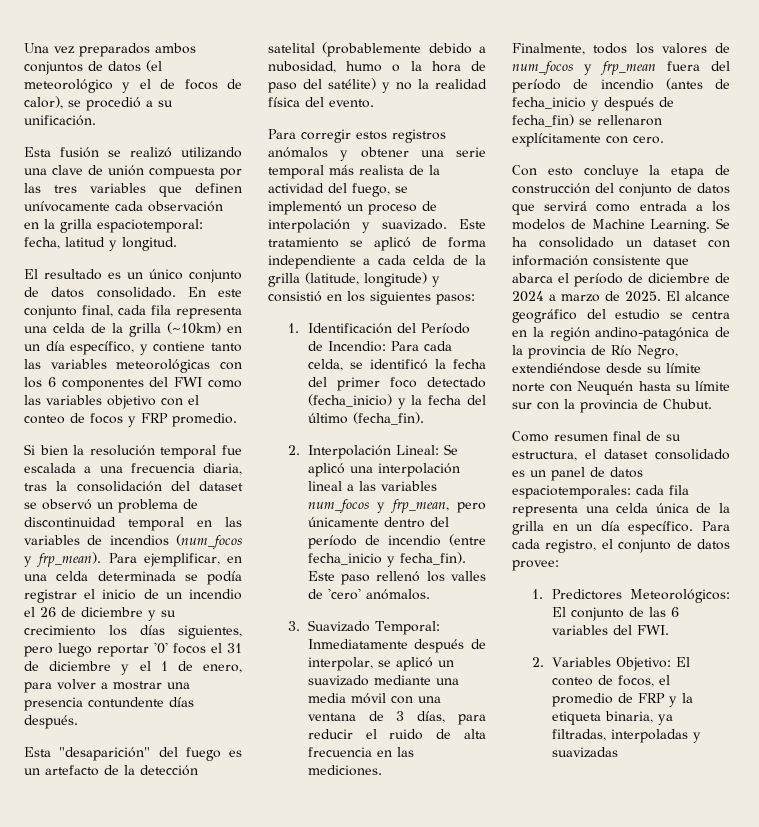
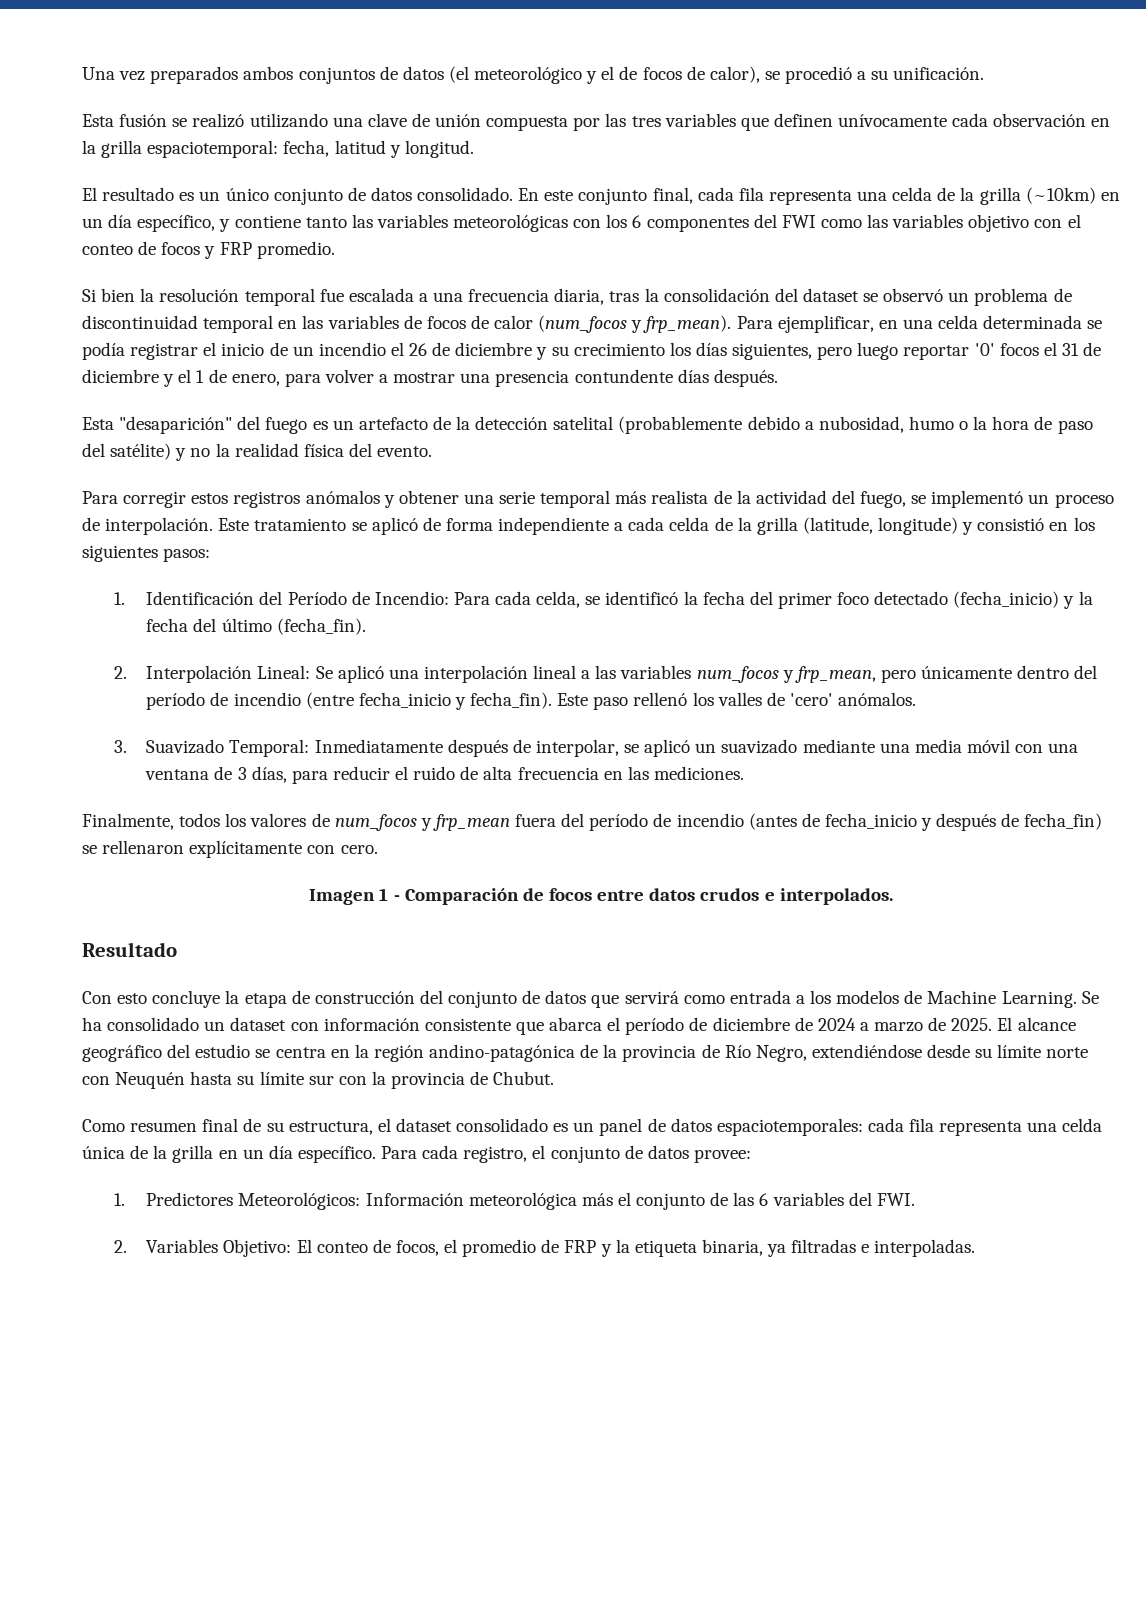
- Si bien la resolución temporal fue escalada a una frecuencia diaria, tras la consolidación del dataset se observó un problema de discontinuidad temporal en las variables de incendios (num_focos y frp_mean).
+ Si bien la resolución temporal fue escalada a una frecuencia diaria, tras la consolidación del dataset se observó un problema de discontinuidad temporal en las variables de focos de calor (num_focos y frp_mean).
- Para corregir estos registros anómalos y obtener una serie temporal más realista de la actividad del fuego, se implementó un proceso de interpolación y suavizado.
+ Para corregir estos registros anómalos y obtener una serie temporal más realista de la actividad del fuego, se implementó un proceso de interpolación.
+ Imagen 1 - Comparación de focos entre datos crudos e interpolados.
+ Resultado
- 1. Predictores Meteorológicos: El conjunto de las 6 variables del FWI.
+ 1. Predictores Meteorológicos: Información meteorológica más el conjunto de las 6 variables del FWI.
- 2. Variables Objetivo: El conteo de focos, el promedio de FRP y la etiqueta binaria, ya filtradas, interpoladas y suavizadas
+ 2. Variables Objetivo: El conteo de focos, el promedio de FRP y la etiqueta binaria, ya filtradas e interpoladas.

